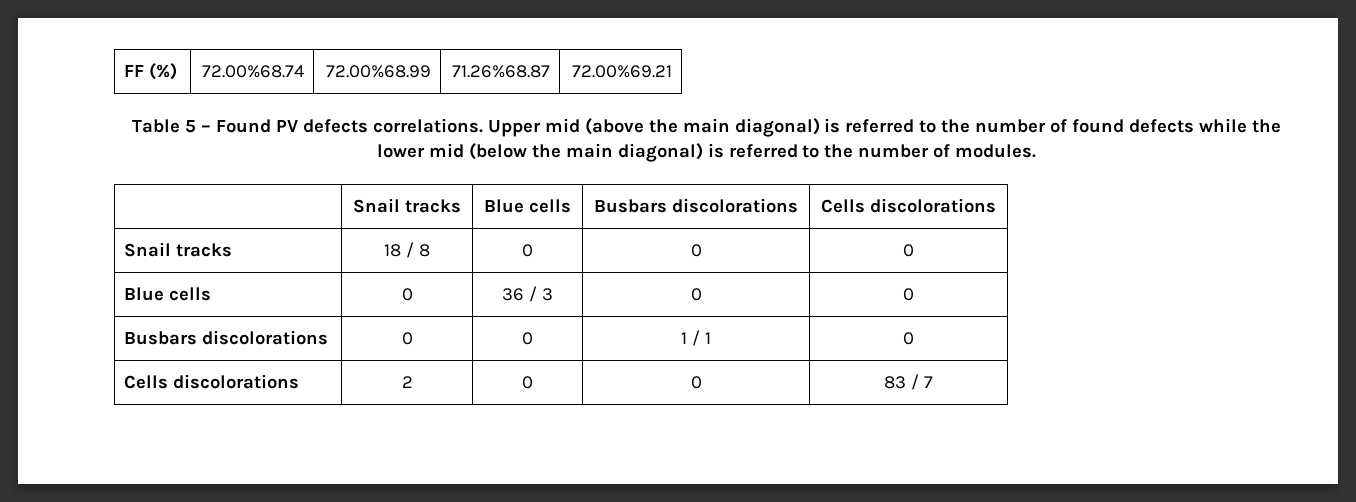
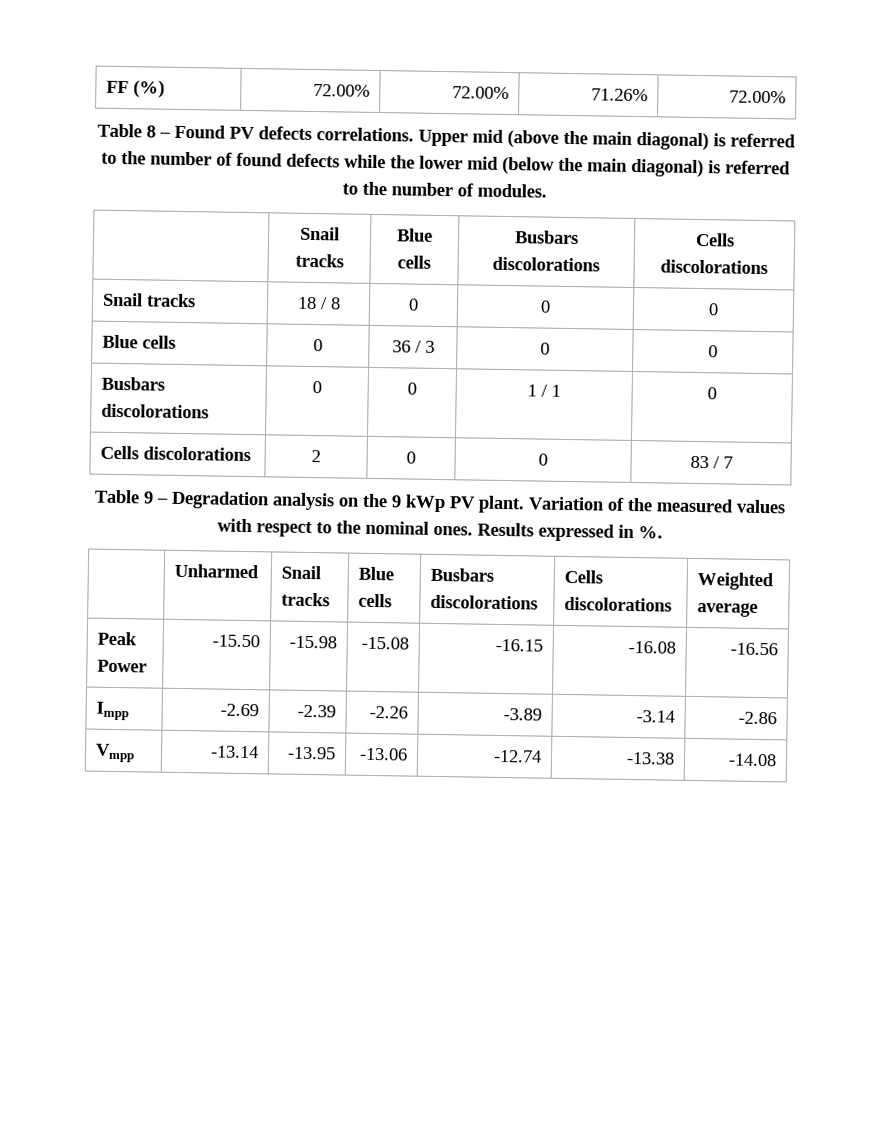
- FF (%) | 72.00%68.74 | 72.00%68.99 | 71.26%68.87 | 72.00%69.21
- Table 5 – Found PV defects correlations.
+ FF (%) | 72.00% | 72.00% | 71.26% | 72.00%
+ Table 8 – Found PV defects correlations.
+ Table 9 – Degradation analysis on the 9 kWp PV plant. Variation of the measured values with respect to the nominal ones. Results expressed in %.
+ | Unharmed | Snail tracks | Blue cells | Busbars discolorations | Cells discolorations | Weighted average
+ Peak Power | -15.50 | -15.98 | -15.08 | -16.15 | -16.08 | -16.56
+ Impp | -2.69 | -2.39 | -2.26 | -3.89 | -3.14 | -2.86
+ Vmpp | -13.14 | -13.95 | -13.06 | -12.74 | -13.38 | -14.08

